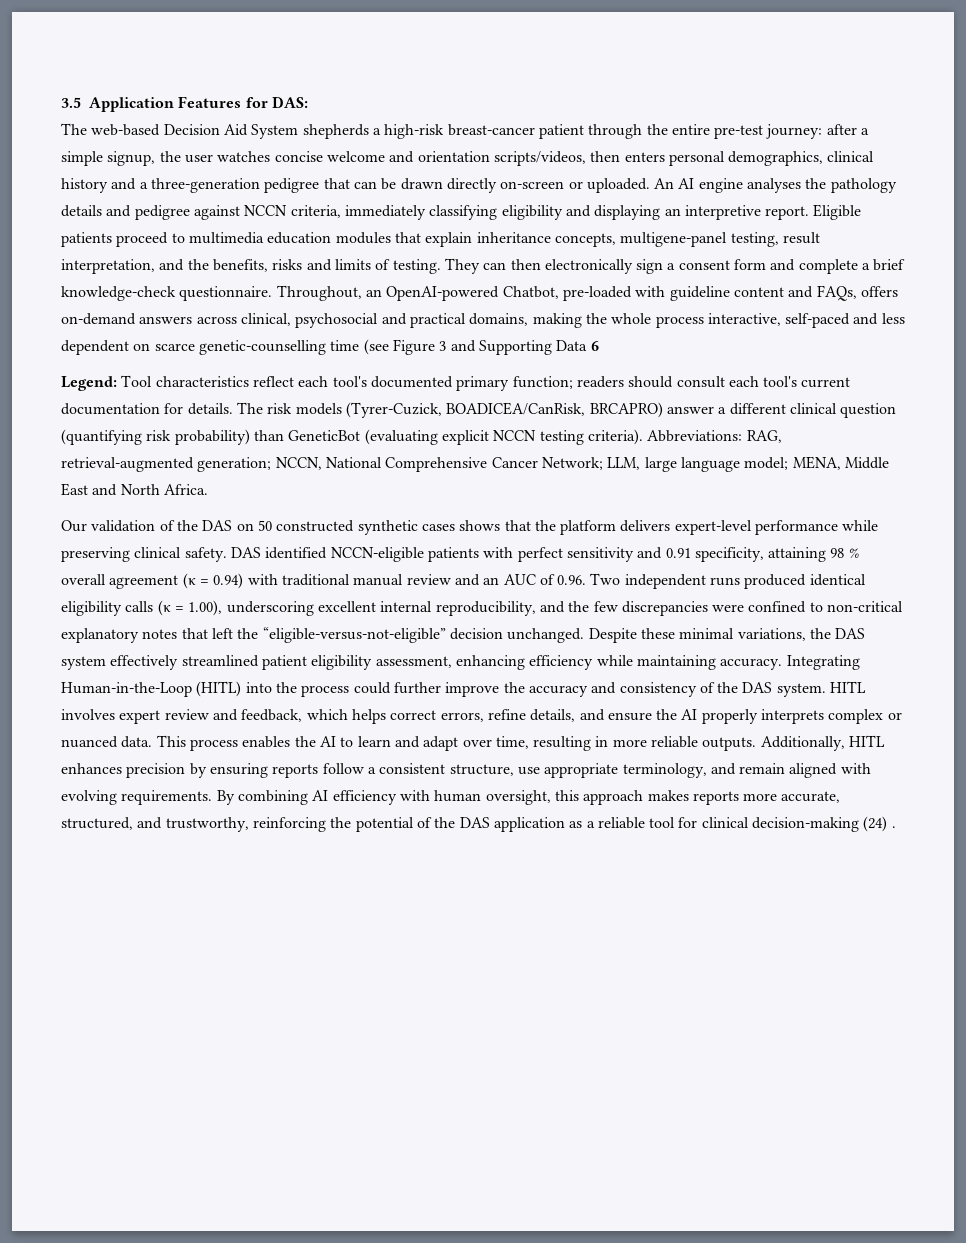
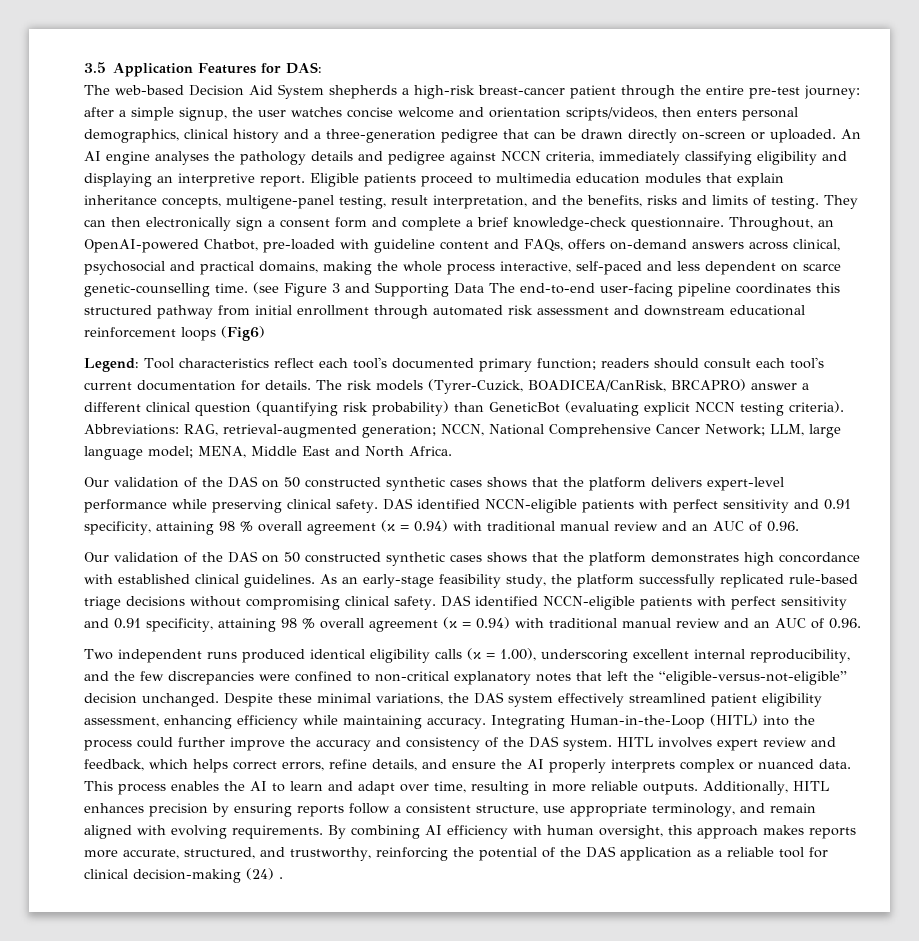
- Throughout, an OpenAI-powered Chatbot, pre-loaded with guideline content and FAQs, offers on-demand answers across clinical, psychosocial and practical domains, making the whole process interactive, self-paced and less dependent on scarce genetic-counselling time (see Figure 3 and Supporting Data 6
+ Throughout, an OpenAI-powered Chatbot, pre-loaded with guideline content and FAQs, offers on-demand answers across clinical, psychosocial and practical domains, making the whole process interactive, self-paced and less dependent on scarce genetic-counselling time. (see Figure 3 and Supporting Data The end-to-end user-facing pipeline coordinates this structured pathway from initial enrollment through automated risk assessment and downstream educational reinforcement loops (Fig6)
- Our validation of the DAS on 50 constructed synthetic cases shows that the platform delivers expert-level performance while preserving clinical safety. DAS identified NCCN-eligible patients with perfect sensitivity and 0.91 specificity, attaining 98 % overall agreement (κ = 0.94) with traditional manual review and an AUC of 0.96. Two independent runs produced identical eligibility calls (κ = 1.00), underscoring excellent internal reproducibility, and the few discrepancies were confined to non-critical explanatory notes that left the “eligible-versus-not-eligible” decision unchanged.
+ Our validation of the DAS on 50 constructed synthetic cases shows that the platform delivers expert-level performance while preserving clinical safety. DAS identified NCCN-eligible patients with perfect sensitivity and 0.91 specificity, attaining 98 % overall agreement (κ = 0.94) with traditional manual review and an AUC of 0.96.
+ Our validation of the DAS on 50 constructed synthetic cases shows that the platform demonstrates high concordance with established clinical guidelines. As an early-stage feasibility study, the platform successfully replicated rule-based triage decisions without compromising clinical safety. DAS identified NCCN-eligible patients with perfect sensitivity and 0.91 specificity, attaining 98 % overall agreement (κ = 0.94) with traditional manual review and an AUC of 0.96.
+ Two independent runs produced identical eligibility calls (κ = 1.00), underscoring excellent internal reproducibility, and the few discrepancies were confined to non-critical explanatory notes that left the “eligible-versus-not-eligible” decision unchanged.

